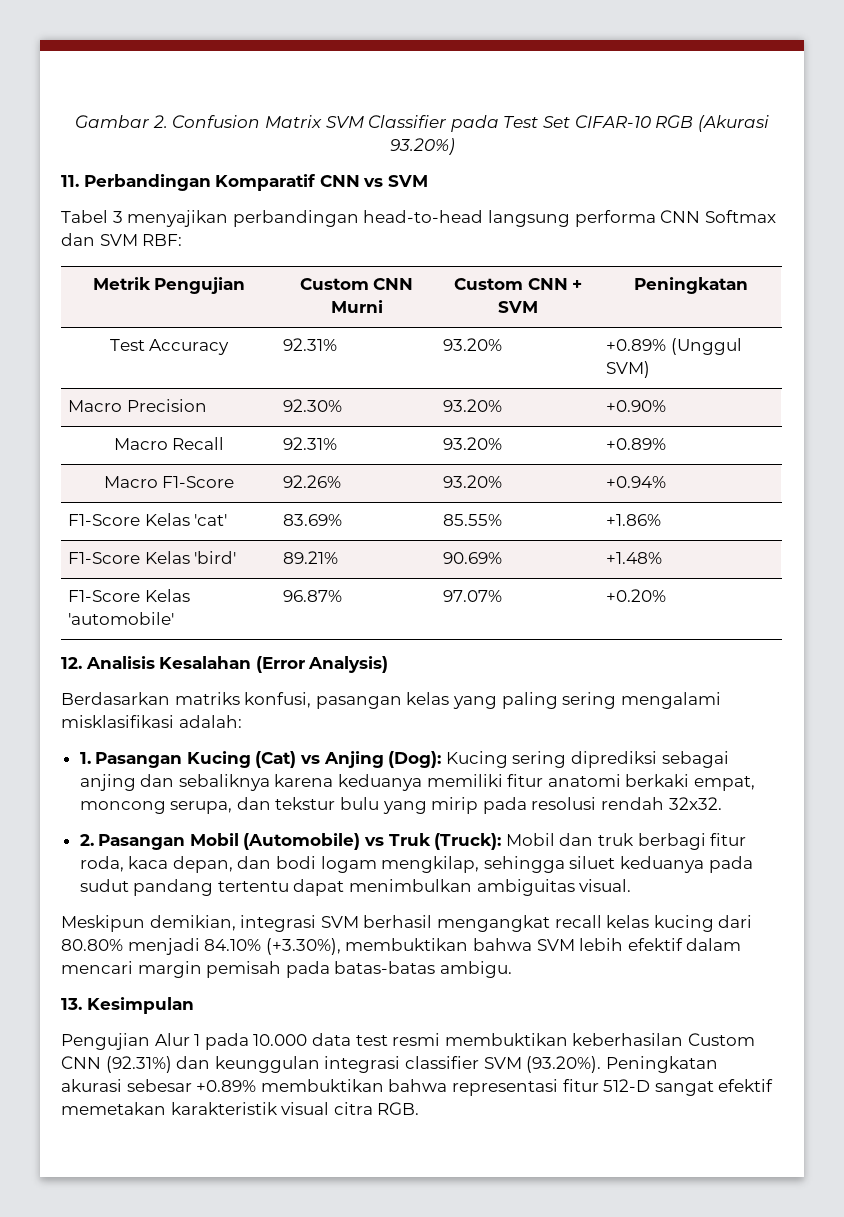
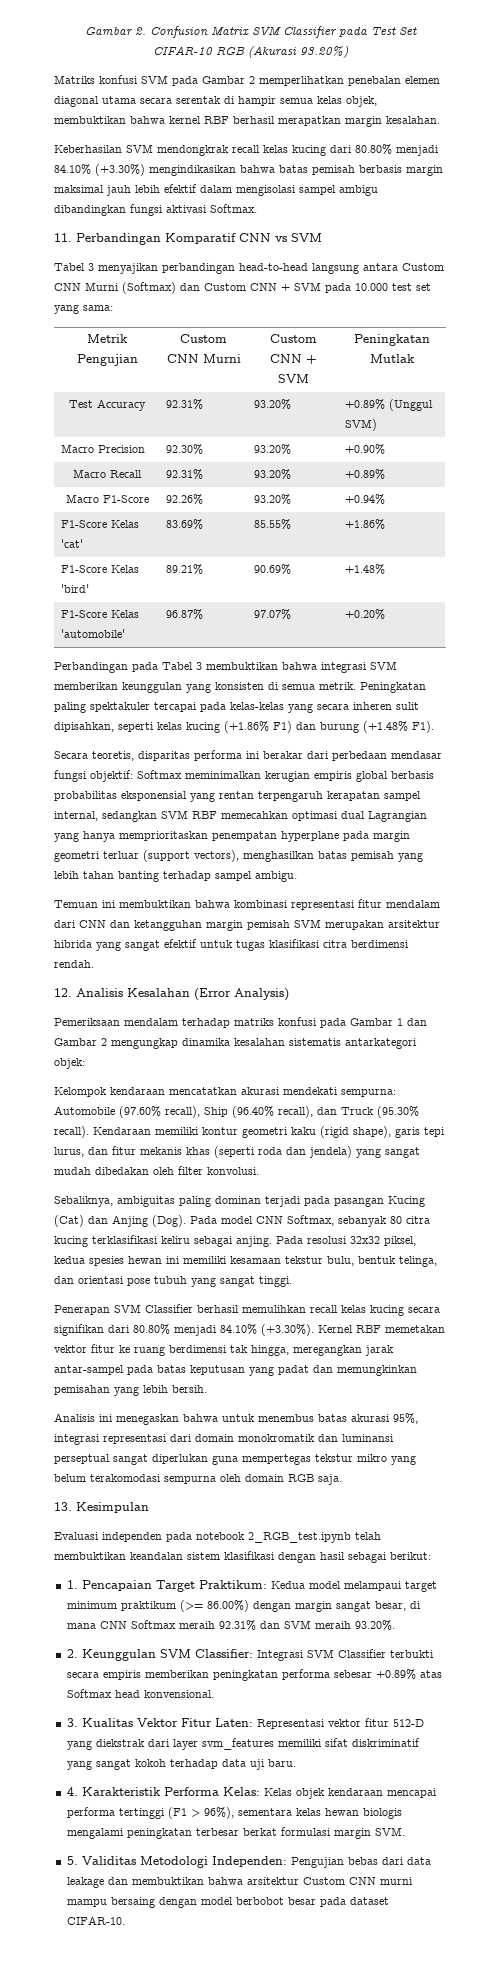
+ Matriks konfusi SVM pada Gambar 2 memperlihatkan penebalan elemen diagonal utama secara serentak di hampir semua kelas objek, membuktikan bahwa kernel RBF berhasil merapatkan margin kesalahan.
+ Keberhasilan SVM mendongkrak recall kelas kucing dari 80.80% menjadi 84.10% (+3.30%) mengindikasikan bahwa batas pemisah berbasis margin maksimal jauh lebih efektif dalam mengisolasi sampel ambigu dibandingkan fungsi aktivasi Softmax.
- Tabel 3 menyajikan perbandingan head-to-head langsung performa CNN Softmax dan SVM RBF:
+ Tabel 3 menyajikan perbandingan head-to-head langsung antara Custom CNN Murni (Softmax) dan Custom CNN + SVM pada 10.000 test set yang sama:
- Metrik Pengujian | Custom CNN Murni | Custom CNN + SVM | Peningkatan
+ Metrik Pengujian | Custom CNN Murni | Custom CNN + SVM | Peningkatan Mutlak
+ Perbandingan pada Tabel 3 membuktikan bahwa integrasi SVM memberikan keunggulan yang konsisten di semua metrik. Peningkatan paling spektakuler tercapai pada kelas-kelas yang secara inheren sulit dipisahkan, seperti kelas kucing (+1.86% F1) dan burung (+1.48% F1).
+ Secara teoretis, disparitas performa ini berakar dari perbedaan mendasar fungsi objektif: Softmax meminimalkan kerugian empiris global berbasis probabilitas eksponensial yang rentan terpengaruh kerapatan sampel internal, sedangkan SVM RBF memecahkan optimasi dual Lagrangian yang hanya memprioritaskan penempatan hyperplane pada margin geometri terluar (support vectors), menghasilkan batas pemisah yang lebih tahan banting terhadap sampel ambigu.
+ Temuan ini membuktikan bahwa kombinasi representasi fitur mendalam dari CNN dan ketangguhan margin pemisah SVM merupakan arsitektur hibrida yang sangat efektif untuk tugas klasifikasi citra berdimensi rendah.
- Berdasarkan matriks konfusi, pasangan kelas yang paling sering mengalami misklasifikasi adalah:
- 1. Pasangan Kucing (Cat) vs Anjing (Dog): Kucing sering diprediksi sebagai anjing dan sebaliknya karena keduanya memiliki fitur anatomi berkaki empat, moncong serupa, dan tekstur bulu yang mirip pada resolusi rendah 32x32.
- 2. Pasangan Mobil (Automobile) vs Truk (Truck): Mobil dan truk berbagi fitur roda, kaca depan, dan bodi logam mengkilap, sehingga siluet keduanya pada sudut pandang tertentu dapat menimbulkan ambiguitas visual.
- Meskipun demikian, integrasi SVM berhasil mengangkat recall kelas kucing dari 80.80% menjadi 84.10% (+3.30%), membuktikan bahwa SVM lebih efektif dalam mencari margin pemisah pada batas-batas ambigu.
+ Pemeriksaan mendalam terhadap matriks konfusi pada Gambar 1 dan Gambar 2 mengungkap dinamika kesalahan sistematis antarkategori objek:
+ Kelompok kendaraan mencatatkan akurasi mendekati sempurna: Automobile (97.60% recall), Ship (96.40% recall), dan Truck (95.30% recall). Kendaraan memiliki kontur geometri kaku (rigid shape), garis tepi lurus, dan fitur mekanis khas (seperti roda dan jendela) yang sangat mudah dibedakan oleh filter konvolusi.
+ Sebaliknya, ambiguitas paling dominan terjadi pada pasangan Kucing (Cat) dan Anjing (Dog). Pada model CNN Softmax, sebanyak 80 citra kucing terklasifikasi keliru sebagai anjing. Pada resolusi 32x32 piksel, kedua spesies hewan ini memiliki kesamaan tekstur bulu, bentuk telinga, dan orientasi pose tubuh yang sangat tinggi.
+ Penerapan SVM Classifier berhasil memulihkan recall kelas kucing secara signifikan dari 80.80% menjadi 84.10% (+3.30%). Kernel RBF memetakan vektor fitur ke ruang berdimensi tak hingga, meregangkan jarak antar-sampel pada batas keputusan yang padat dan memungkinkan pemisahan yang lebih bersih.
+ Analisis ini menegaskan bahwa untuk menembus batas akurasi 95%, integrasi representasi dari domain monokromatik dan luminansi perseptual sangat diperlukan guna mempertegas tekstur mikro yang belum terakomodasi sempurna oleh domain RGB saja.
  13. Kesimpulan
- Pengujian Alur 1 pada 10.000 data test resmi membuktikan keberhasilan Custom CNN (92.31%) dan keunggulan integrasi classifier SVM (93.20%). Peningkatan akurasi sebesar +0.89% membuktikan bahwa representasi fitur 512-D sangat efektif memetakan karakteristik visual citra RGB.
+ Evaluasi independen pada notebook 2_RGB_test.ipynb telah membuktikan keandalan sistem klasifikasi dengan hasil sebagai berikut:
+ 1. Pencapaian Target Praktikum: Kedua model melampaui target minimum praktikum (>= 86.00%) dengan margin sangat besar, di mana CNN Softmax meraih 92.31% dan SVM meraih 93.20%.
+ 2. Keunggulan SVM Classifier: Integrasi SVM Classifier terbukti secara empiris memberikan peningkatan performa sebesar +0.89% atas Softmax head konvensional.
+ 3. Kualitas Vektor Fitur Laten: Representasi vektor fitur 512-D yang diekstrak dari layer svm_features memiliki sifat diskriminatif yang sangat kokoh terhadap data uji baru.
+ 4. Karakteristik Performa Kelas: Kelas objek kendaraan mencapai performa tertinggi (F1 > 96%), sementara kelas hewan biologis mengalami peningkatan terbesar berkat formulasi margin SVM.
+ 5. Validitas Metodologi Independen: Pengujian bebas dari data leakage dan membuktikan bahwa arsitektur Custom CNN murni mampu bersaing dengan model berbobot besar pada dataset CIFAR-10.

